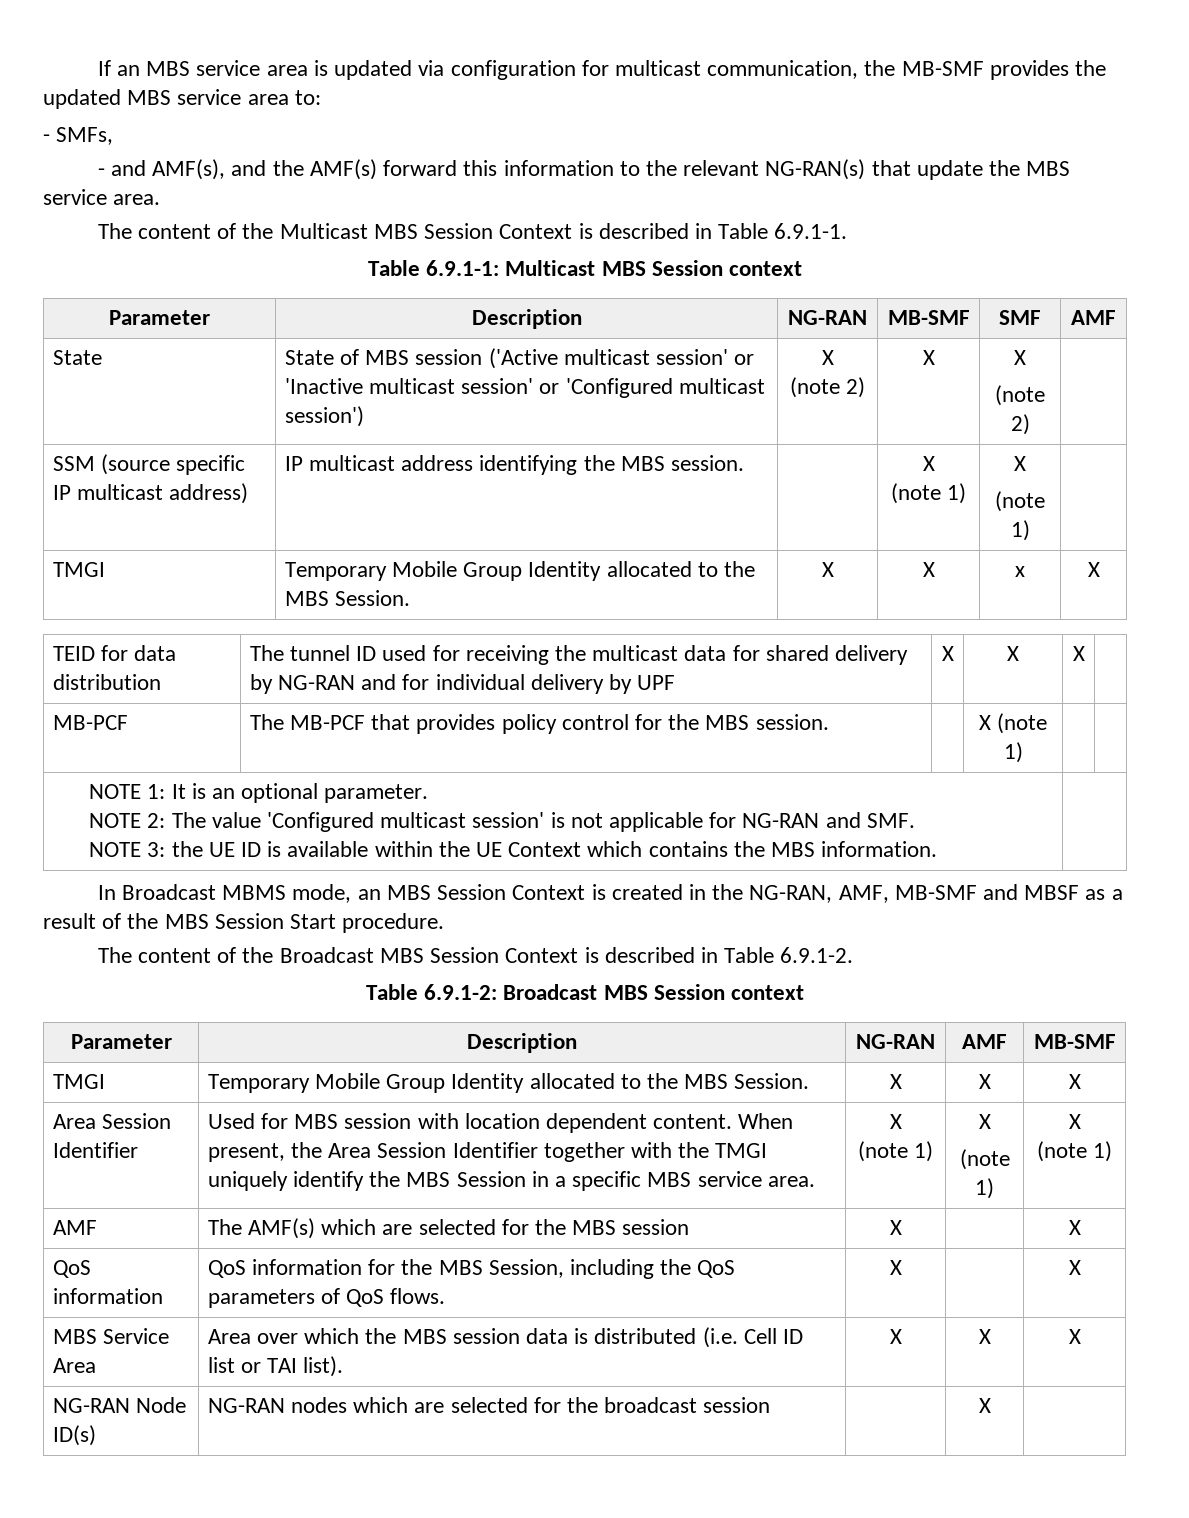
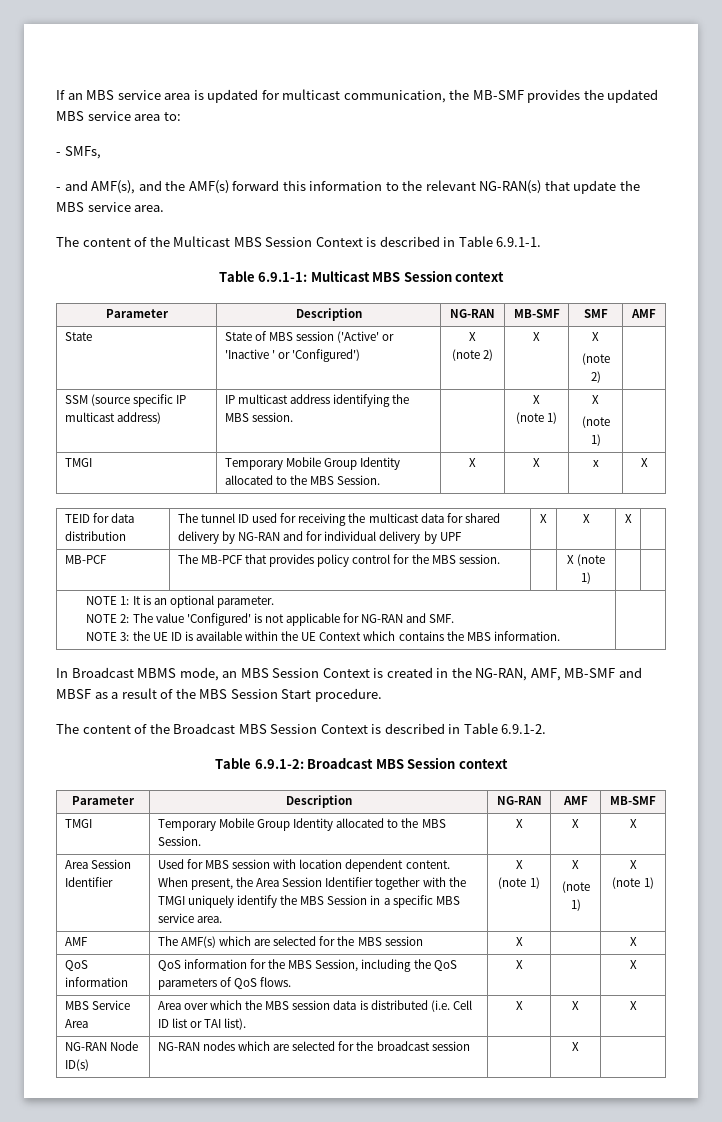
- If an MBS service area is updated via configuration for multicast communication, the MB-SMF provides the updated MBS service area to:
+ If an MBS service area is updated for multicast communication, the MB-SMF provides the updated MBS service area to:
- State | State of MBS session ('Active multicast session' or 'Inactive multicast session' or 'Configured multicast session') | X
+ State | State of MBS session ('Active' or 'Inactive ' or 'Configured') | X
  NOTE 1: It is an optional parameter.
- NOTE 2: The value 'Configured multicast session' is not applicable for NG-RAN and SMF.
+ NOTE 2: The value 'Configured' is not applicable for NG-RAN and SMF.

